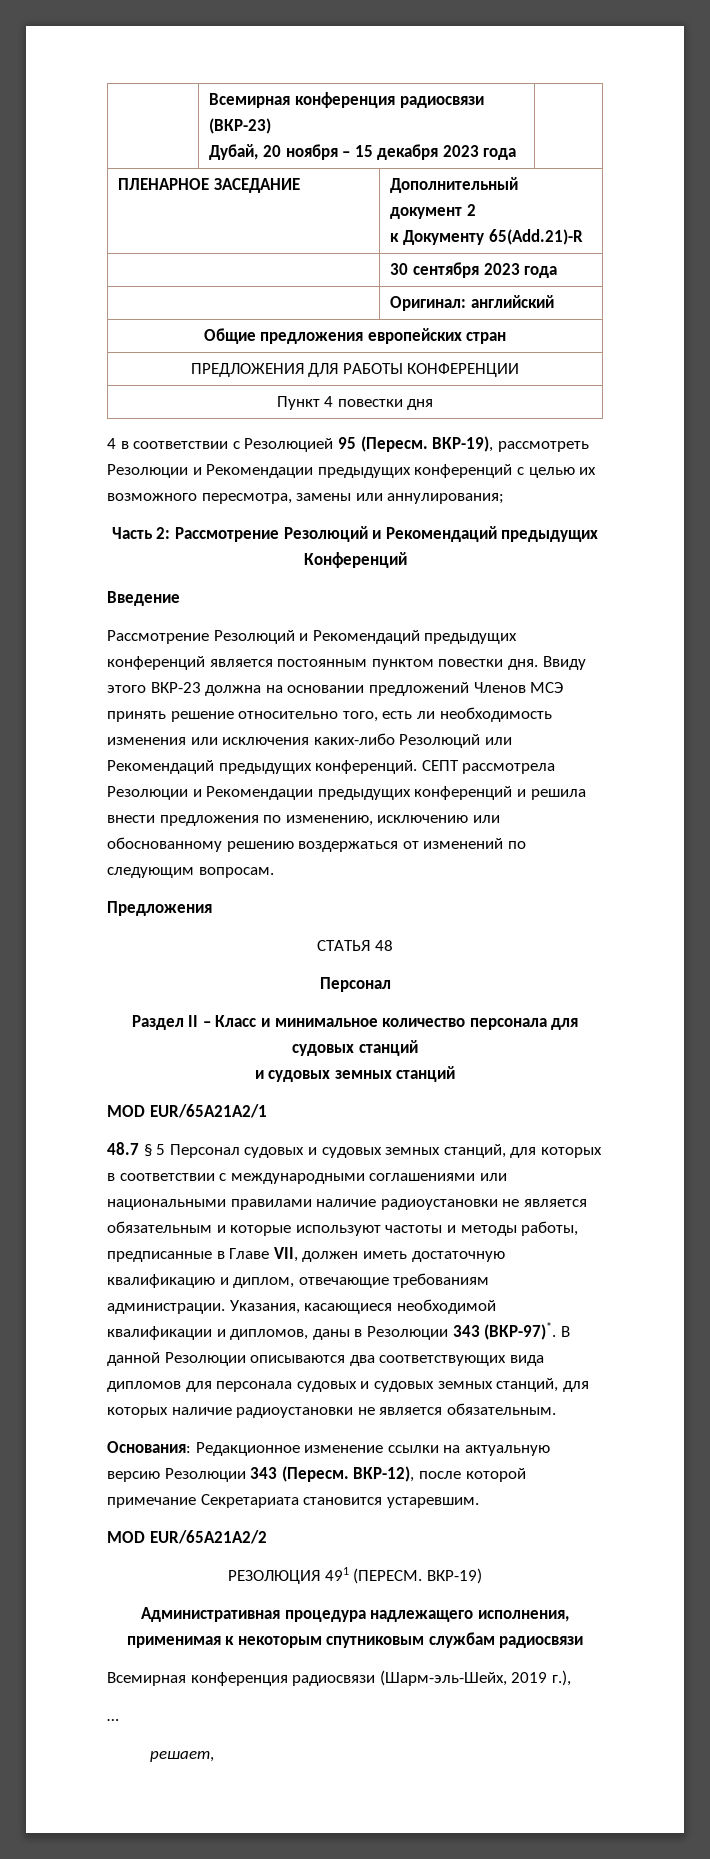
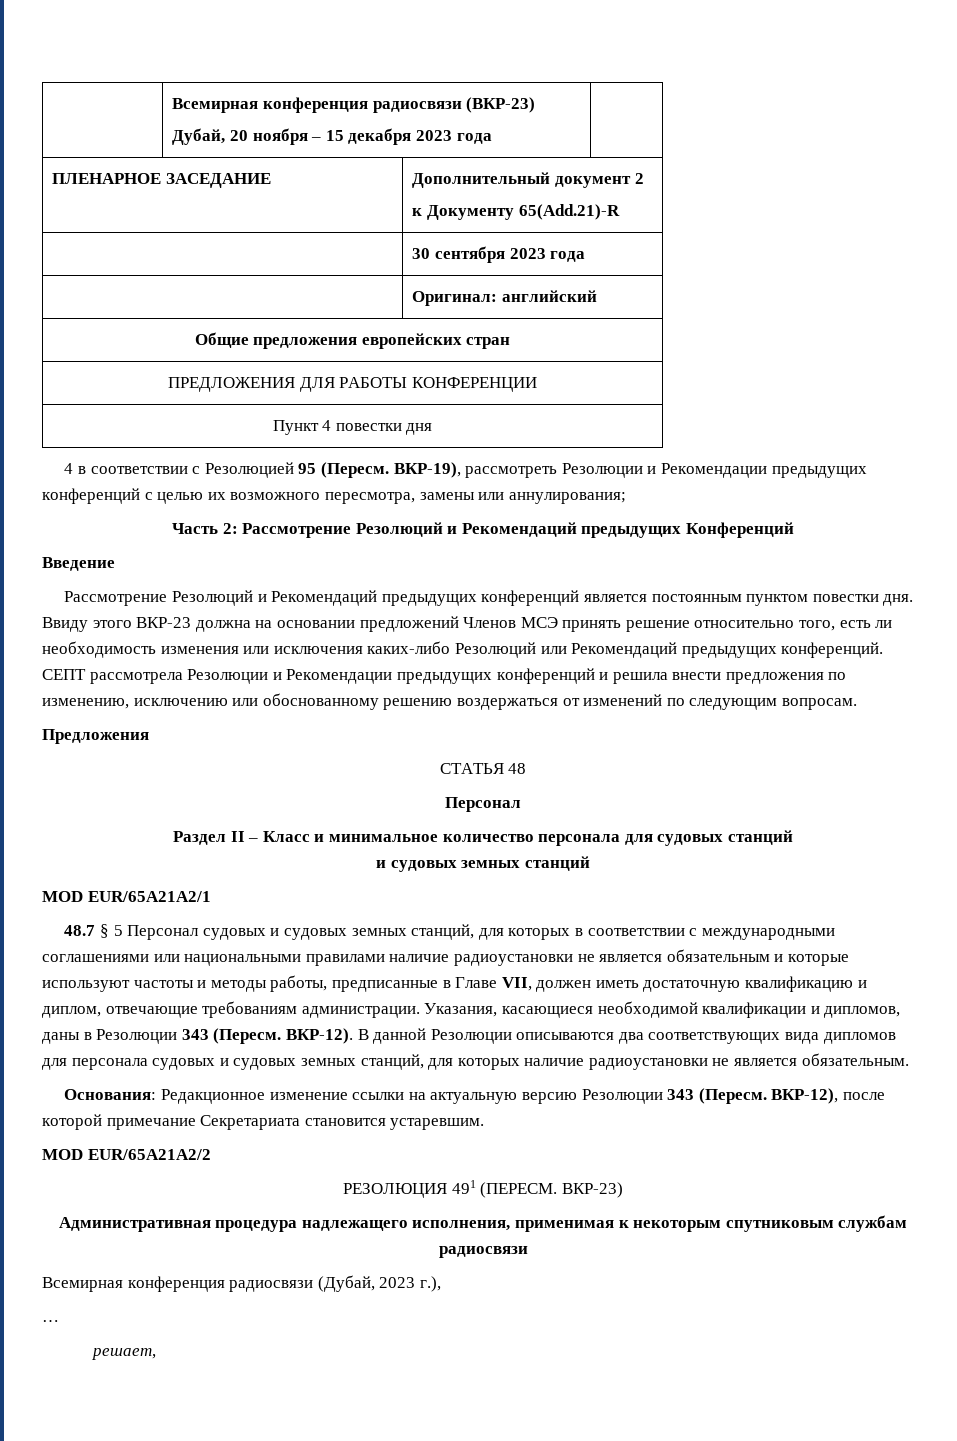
- Указания, касающиеся необходимой квалификации и дипломов, даны в Резолюции 343 (ВКР-97)*.
+ Указания, касающиеся необходимой квалификации и дипломов, даны в Резолюции 343 (Пересм. ВКР-12).
- ВКР-19)
+ ВКР-23)
- Всемирная конференция радиосвязи (Шарм-эль-Шейх, 2019 г.),
+ Всемирная конференция радиосвязи (Дубай, 2023 г.),

